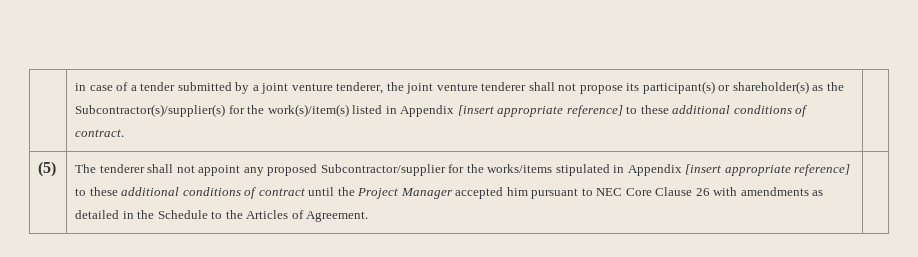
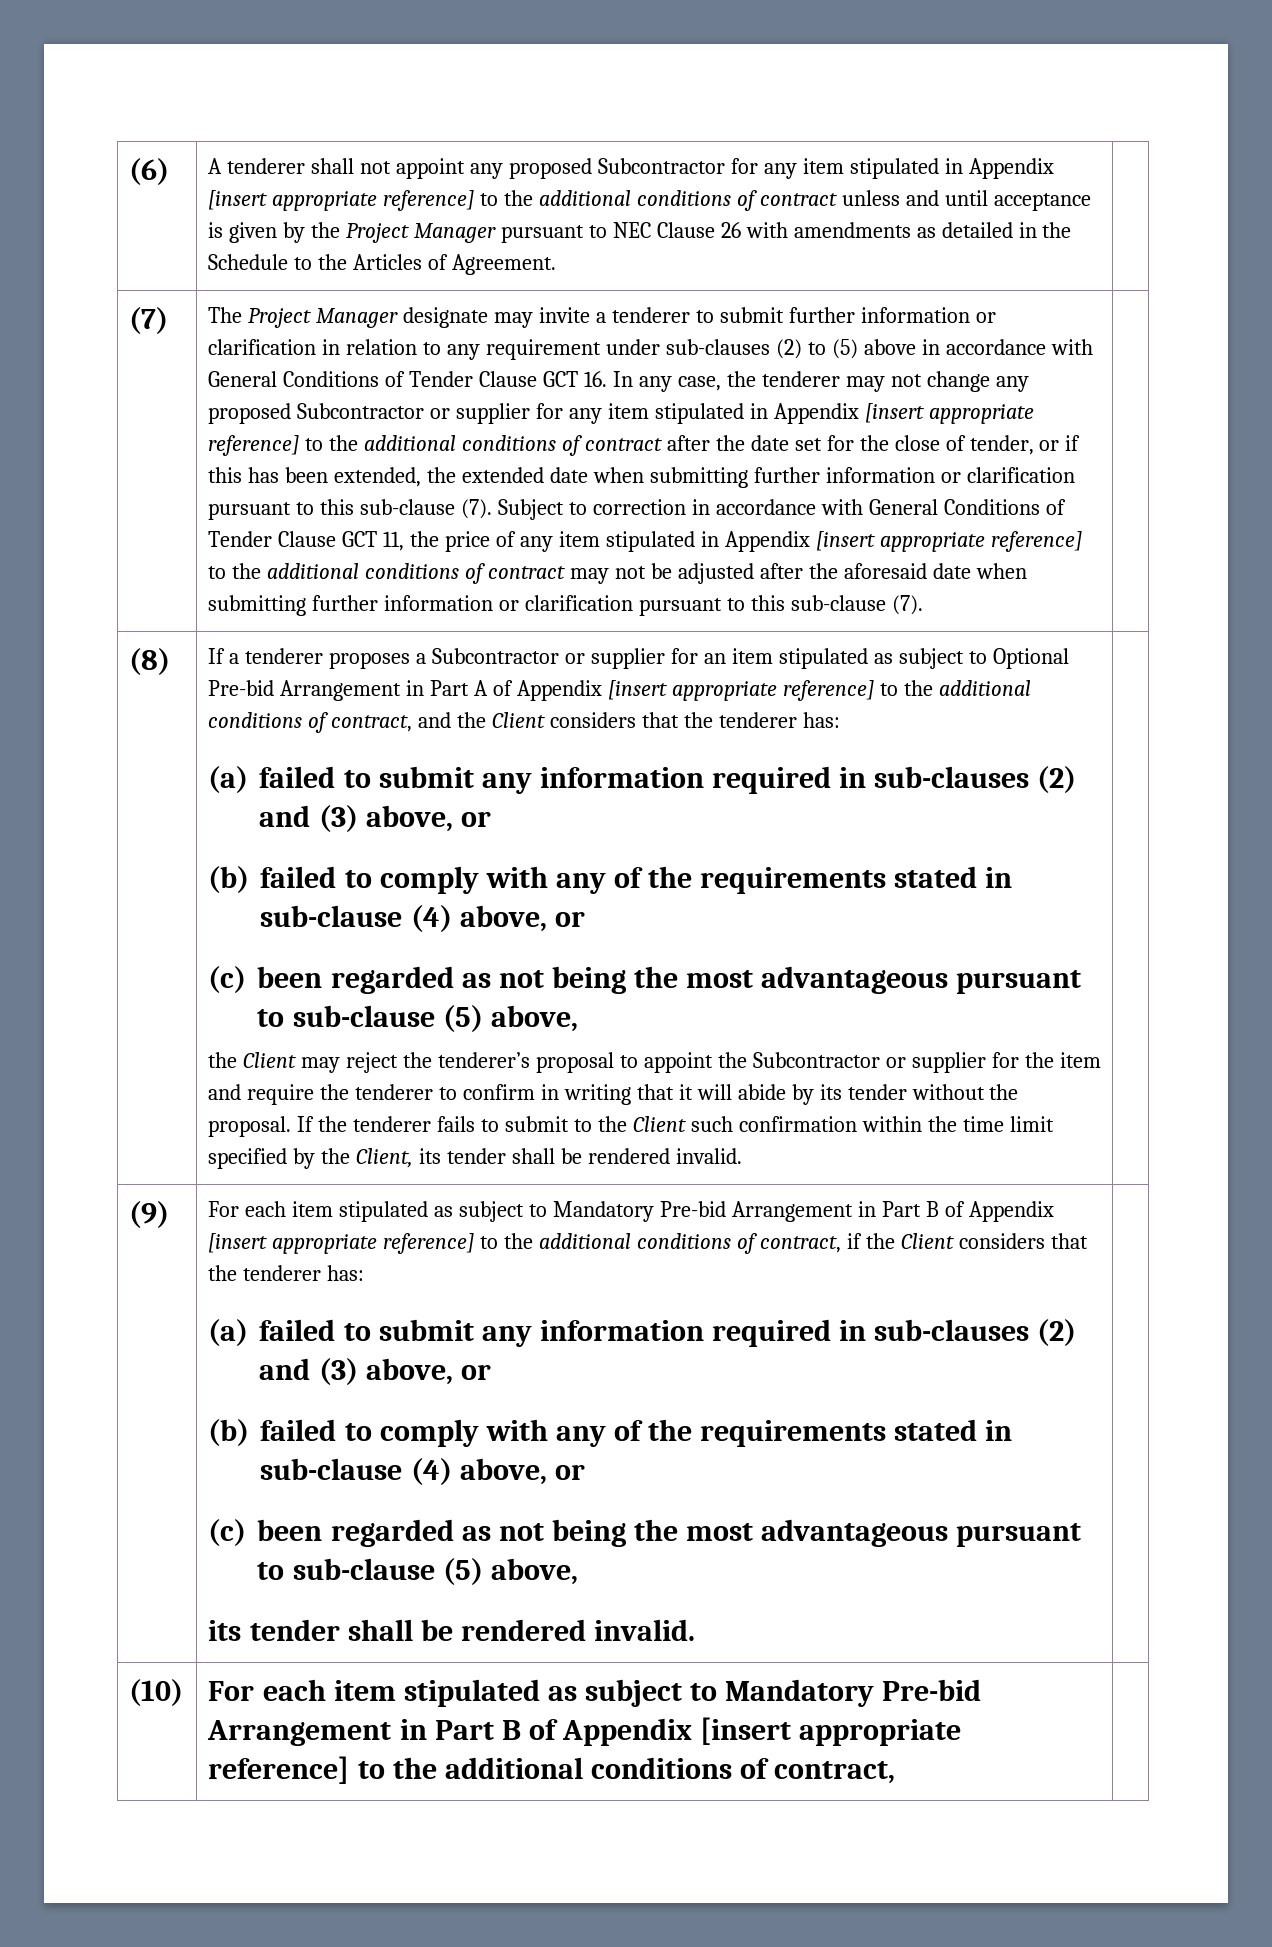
- in case of a tender submitted by a joint venture tenderer, the joint venture tenderer shall not propose its participant(s) or shareholder(s) as the Subcontractor(s)/supplier(s) for the work(s)/item(s) listed in Appendix [insert appropriate reference] to these additional conditions of contract. |
- (5) | The tenderer shall not appoint any proposed Subcontractor/supplier for the works/items stipulated in Appendix [insert appropriate reference] to these additional conditions of contract until the Project Manager accepted him pursuant to NEC Core Clause 26 with amendments as detailed in the Schedule to the Articles of Agreement.
+ (6) | A tenderer shall not appoint any proposed Subcontractor for any item stipulated in Appendix [insert appropriate reference] to the additional conditions of contract unless and until acceptance is given by the Project Manager pursuant to NEC Clause 26 with amendments as detailed in the Schedule to the Articles of Agreement.
+ (7) | The Project Manager designate may invite a tenderer to submit further information or clarification in relation to any requirement under sub-clauses (2) to (5) above in accordance with General Conditions of Tender Clause GCT 16. In any case, the tenderer may not change any proposed Subcontractor or supplier for any item stipulated in Appendix [insert appropriate reference] to the additional conditions of contract after the date set for the close of tender, or if this has been extended, the extended date when submitting further information or clarification pursuant to this sub-clause (7). Subject to correction in accordance with General Conditions of Tender Clause GCT 11, the price of any item stipulated in Appendix [insert appropriate reference] to the additional conditions of contract may not be adjusted after the aforesaid date when submitting further information or clarification pursuant to this sub-clause (7). |
+ (8) | If a tenderer proposes a Subcontractor or supplier for an item stipulated as subject to Optional Pre-bid Arrangement in Part A of Appendix [insert appropriate reference] to the additional conditions of contract, and the Client considers that the tenderer has:
+ (a) failed to submit any information required in sub-clauses (2) and (3) above, or
+ (b) failed to comply with any of the requirements stated in sub-clause (4) above, or
+ (c) been regarded as not being the most advantageous pursuant to sub-clause (5) above,
+ the Client may reject the tenderer’s proposal to appoint the Subcontractor or supplier for the item and require the tenderer to confirm in writing that it will abide by its tender without the proposal. If the tenderer fails to submit to the Client such confirmation within the time limit specified by the Client, its tender shall be rendered invalid. |
+ (9) | For each item stipulated as subject to Mandatory Pre-bid Arrangement in Part B of Appendix [insert appropriate reference] to the additional conditions of contract, if the Client considers that the tenderer has:
+ (a) failed to submit any information required in sub-clauses (2) and (3) above, or
+ (b) failed to comply with any of the requirements stated in sub-clause (4) above, or
+ (c) been regarded as not being the most advantageous pursuant to sub-clause (5) above,
+ its tender shall be rendered invalid. |
+ (10) | For each item stipulated as subject to Mandatory Pre-bid Arrangement in Part B of Appendix [insert appropriate reference] to the additional conditions of contract, |

